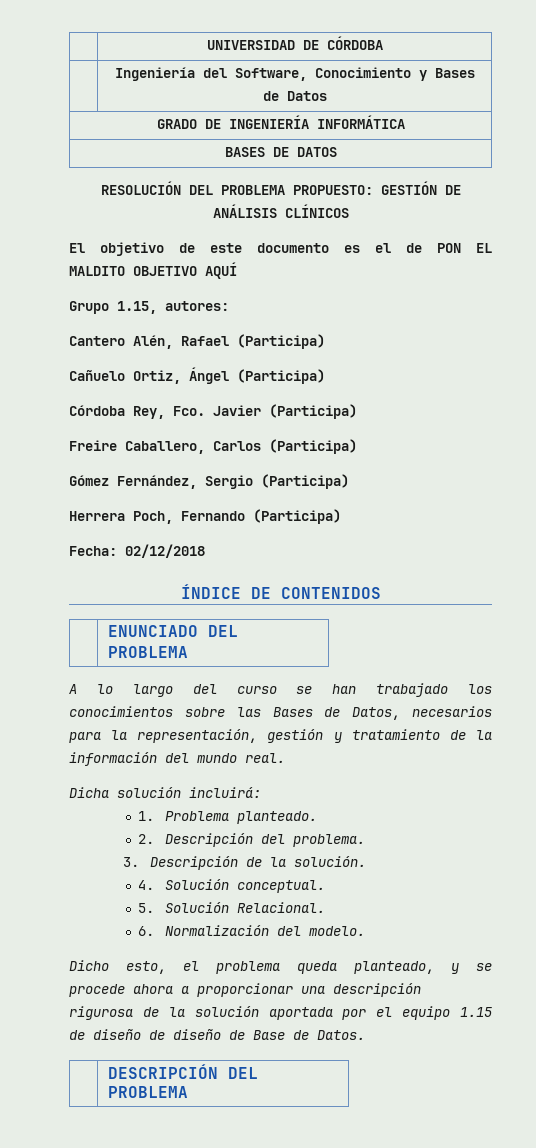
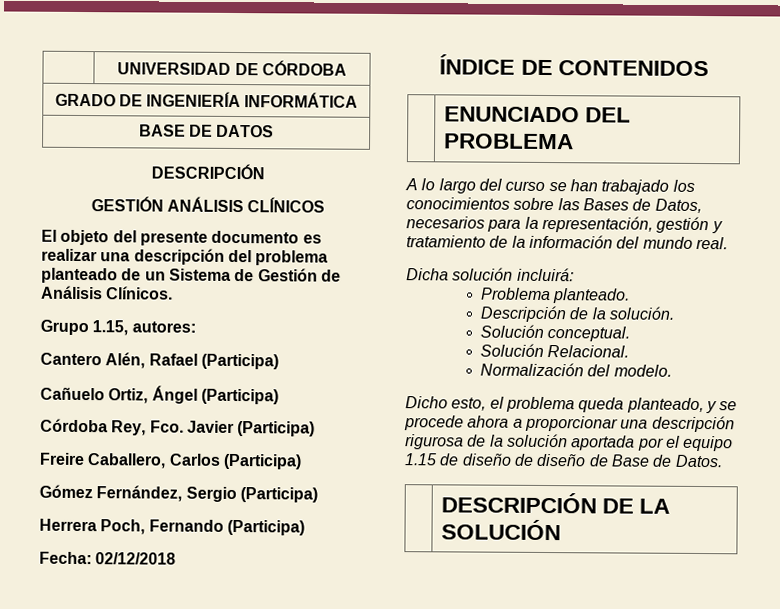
- | Ingeniería del Software, Conocimiento y Bases de Datos
- BASES DE DATOS
- RESOLUCIÓN DEL PROBLEMA PROPUESTO: GESTIÓN DE ANÁLISIS CLÍNICOS
- El objetivo de este documento es el de PON EL MALDITO OBJETIVO AQUÍ
+ BASE DE DATOS
+ DESCRIPCIÓN
+ GESTIÓN ANÁLISIS CLÍNICOS
+ El objeto del presente documento es realizar una descripción del problema planteado de un Sistema de Gestión de Análisis Clínicos.
- 1. Problema planteado.
+ Problema planteado.
- 2. Descripción del problema.
- 3. Descripción de la solución.
+ Descripción de la solución.
- 4. Solución conceptual.
+ Solución conceptual.
- 5. Solución Relacional.
+ Solución Relacional.
- 6. Normalización del modelo.
+ Normalización del modelo.
- | DESCRIPCIÓN DEL PROBLEMA
+ | DESCRIPCIÓN DE LA SOLUCIÓN

